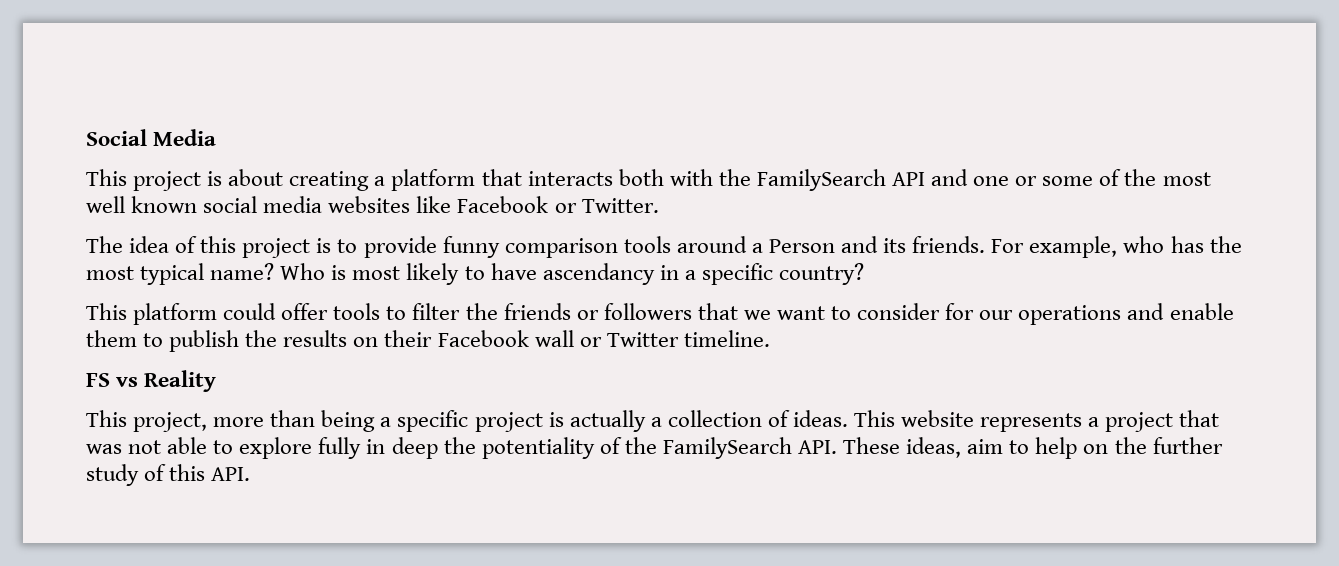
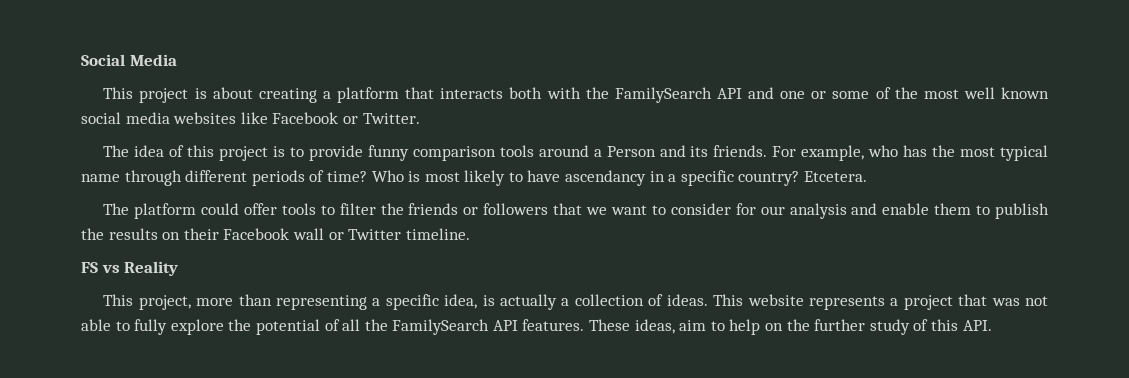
- For example, who has the most typical name?
+ For example, who has the most typical name through different periods of time?
- Who is most likely to have ascendancy in a specific country?
- This platform could offer tools to filter the friends or followers that we want to consider for our operations and enable them to publish the results on their Facebook wall or Twitter timeline.
+ Who is most likely to have ascendancy in a specific country? Etcetera.
+ The platform could offer tools to filter the friends or followers that we want to consider for our analysis and enable them to publish the results on their Facebook wall or Twitter timeline.
- This project, more than being a specific project is actually a collection of ideas.
+ This project, more than representing a specific idea, is actually a collection of ideas.
- This website represents a project that was not able to explore fully in deep the potentiality of the FamilySearch API. These ideas, aim to help on the further study of this API.
+ This website represents a project that was not able to fully explore the potential of all the FamilySearch API features. These ideas, aim to help on the further study of this API.

